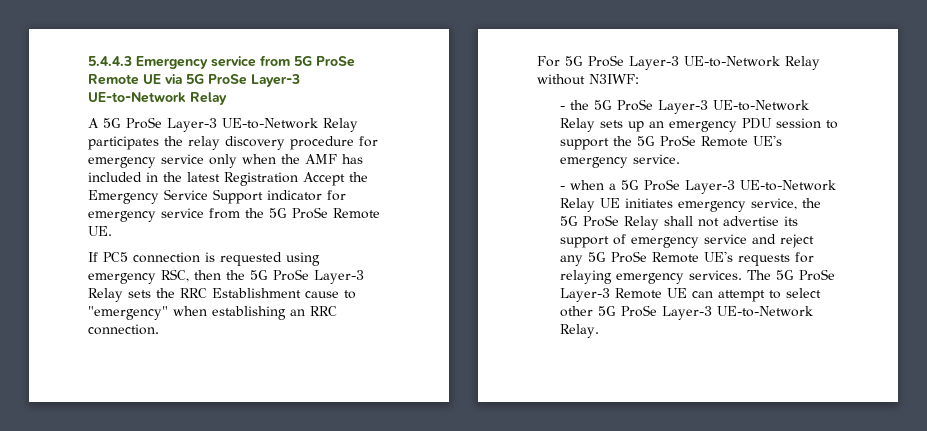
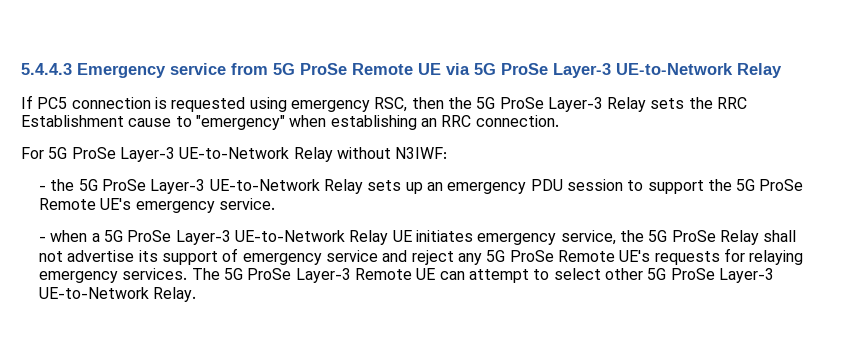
- A 5G ProSe Layer-3 UE-to-Network Relay participates the relay discovery procedure for emergency service only when the AMF has included in the latest Registration Accept the Emergency Service Support indicator for emergency service from the 5G ProSe Remote UE.

